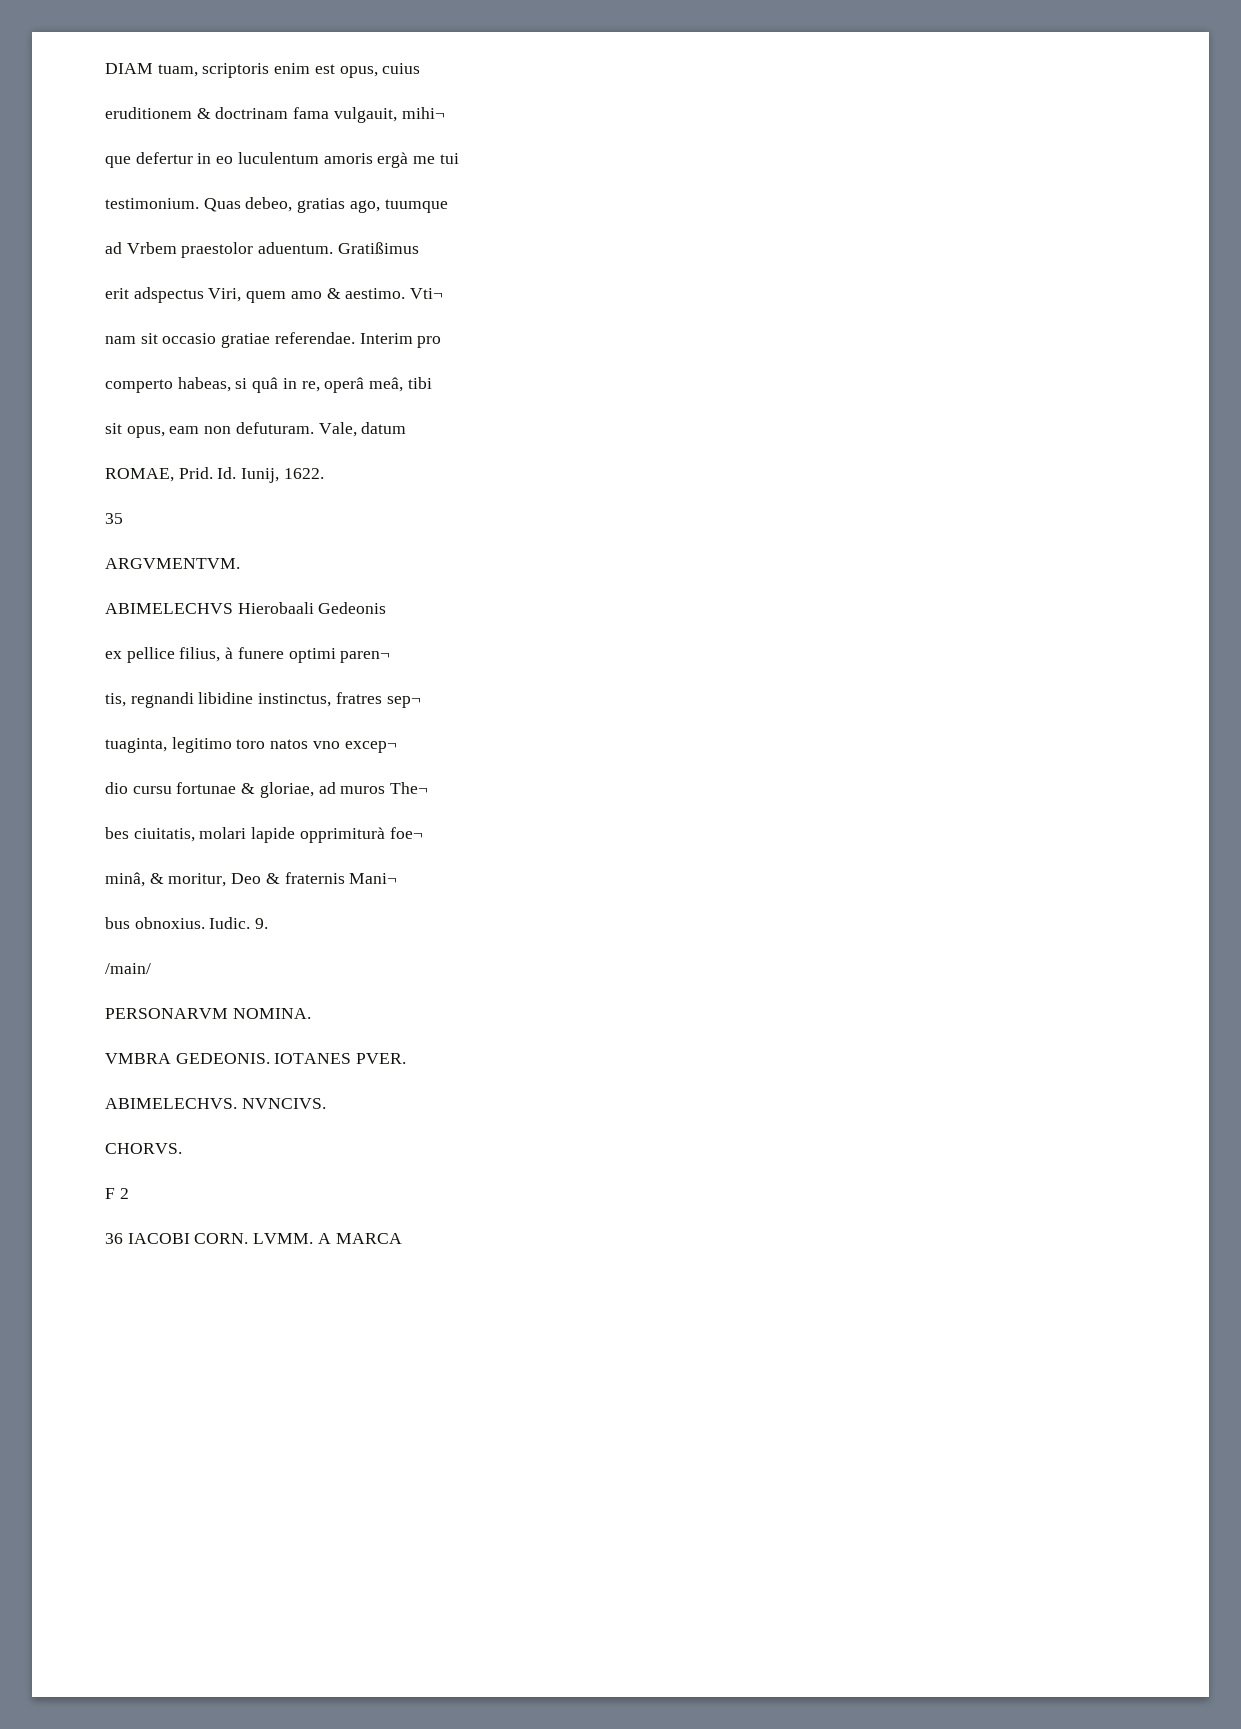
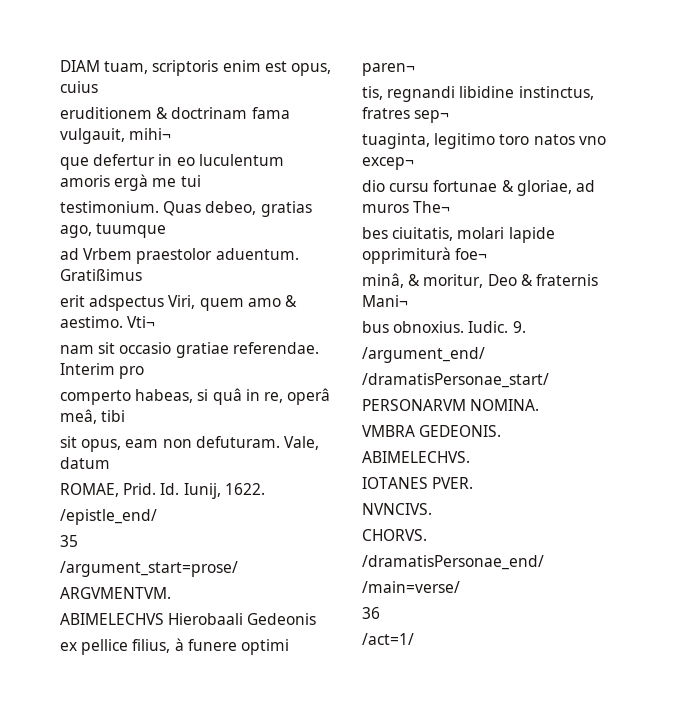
+ /epistle_end/
+ /argument_start=prose/
- /main/
+ /argument_end/
+ /dramatisPersonae_start/
- VMBRA GEDEONIS. IOTANES PVER.
+ VMBRA GEDEONIS.
+ ABIMELECHVS.
+ IOTANES PVER.
- ABIMELECHVS.
- F 2
+ /dramatisPersonae_end/
+ /main=verse/
- 36 IACOBI CORN. LVMM. A MARCA
+ 36
+ /act=1/

